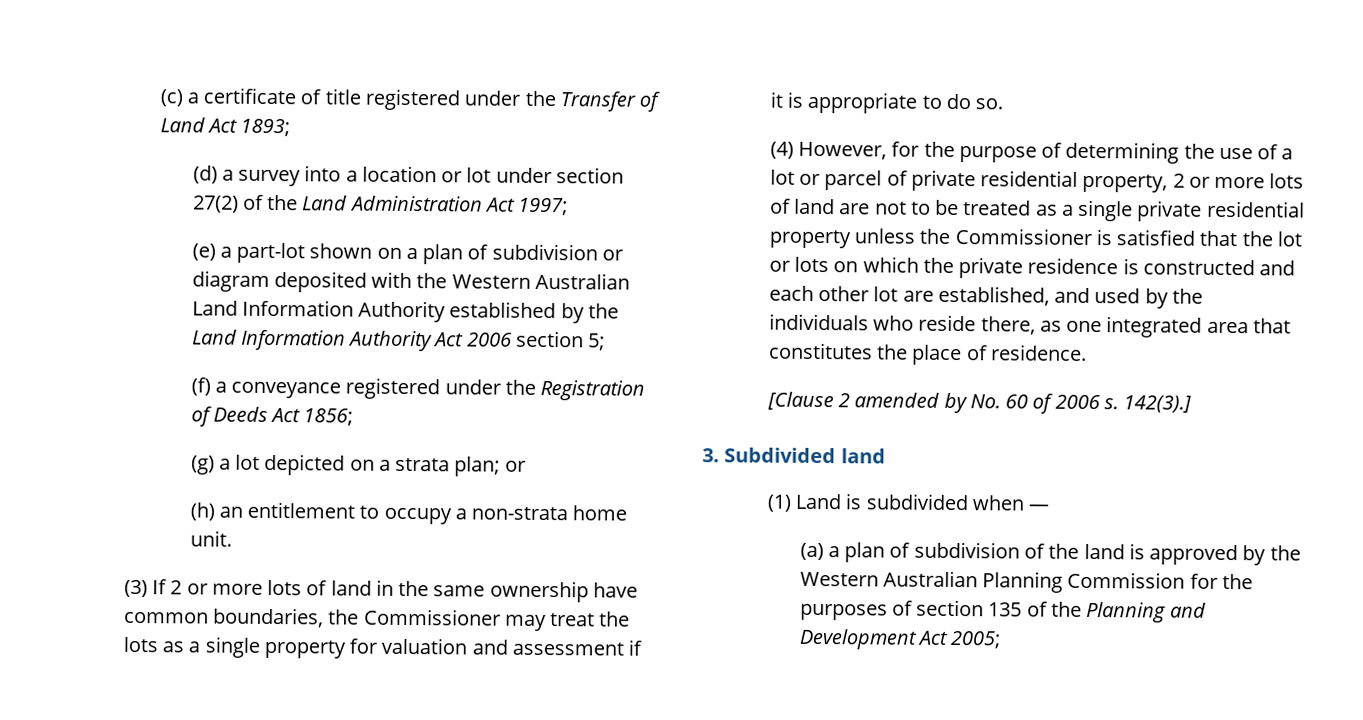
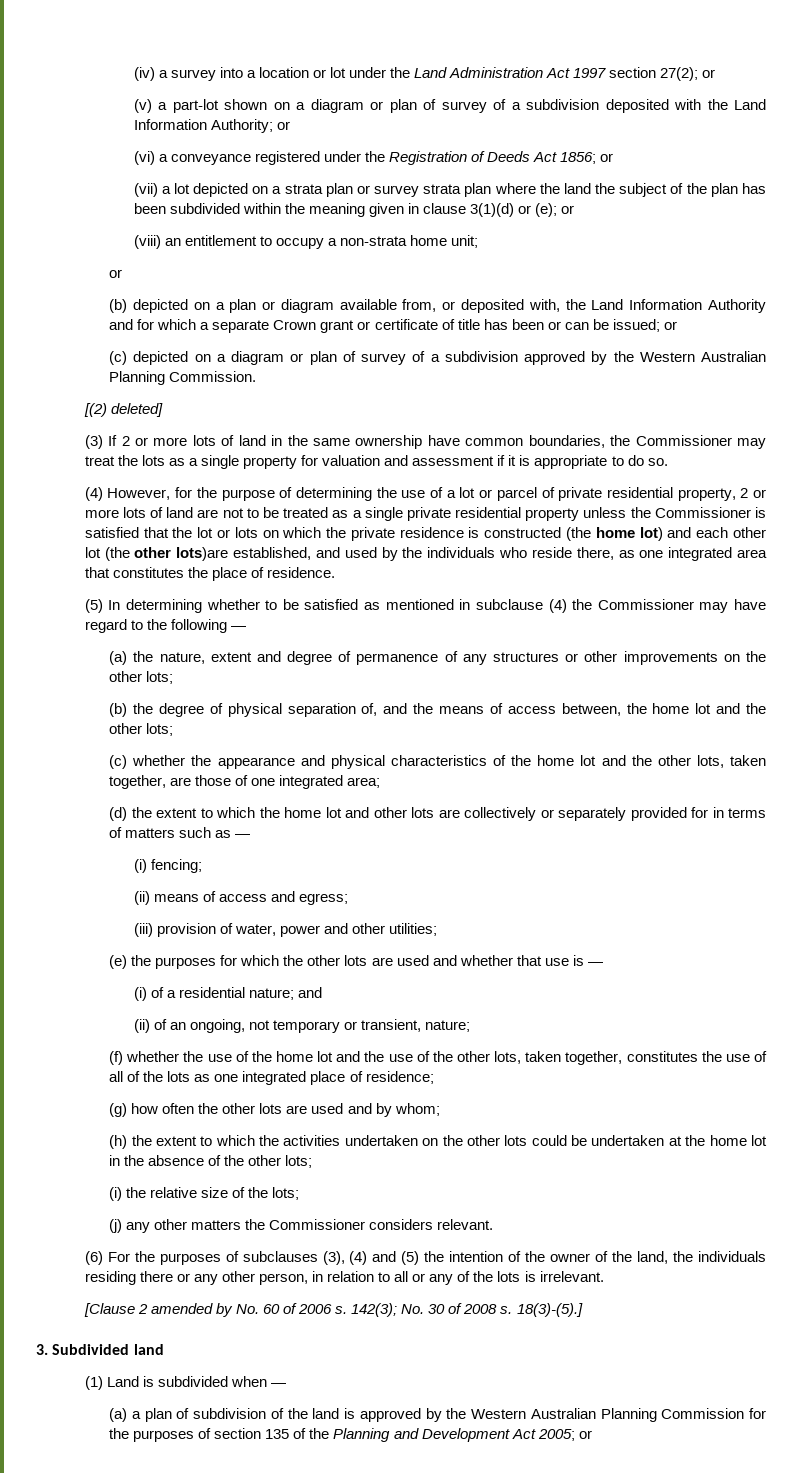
- (c) a certificate of title registered under the Transfer of Land Act 1893;
- (d) a survey into a location or lot under section 27(2) of the Land Administration Act 1997;
- (e) a part-lot shown on a plan of subdivision or diagram deposited with the Western Australian Land Information Authority established by the Land Information Authority Act 2006 section 5;
- (f) a conveyance registered under the Registration of Deeds Act 1856;
- (g) a lot depicted on a strata plan; or
- (h) an entitlement to occupy a non-strata home unit.
+ (iv) a survey into a location or lot under the Land Administration Act 1997 section 27(2); or
+ (v) a part-lot shown on a diagram or plan of survey of a subdivision deposited with the Land Information Authority; or
+ (vi) a conveyance registered under the Registration of Deeds Act 1856; or
+ (vii) a lot depicted on a strata plan or survey strata plan where the land the subject of the plan has been subdivided within the meaning given in clause 3(1)(d) or (e); or
+ (viii) an entitlement to occupy a non-strata home unit;
+ or
+ (b) depicted on a plan or diagram available from, or deposited with, the Land Information Authority and for which a separate Crown grant or certificate of title has been or can be issued; or
+ (c) depicted on a diagram or plan of survey of a subdivision approved by the Western Australian Planning Commission.
+ [(2) deleted]
- (4) However, for the purpose of determining the use of a lot or parcel of private residential property, 2 or more lots of land are not to be treated as a single private residential property unless the Commissioner is satisfied that the lot or lots on which the private residence is constructed and each other lot are established, and used by the individuals who reside there, as one integrated area that constitutes the place of residence.
+ (4) However, for the purpose of determining the use of a lot or parcel of private residential property, 2 or more lots of land are not to be treated as a single private residential property unless the Commissioner is satisfied that the lot or lots on which the private residence is constructed (the home lot) and each other lot (the other lots)are established, and used by the individuals who reside there, as one integrated area that constitutes the place of residence.
+ (5) In determining whether to be satisfied as mentioned in subclause (4) the Commissioner may have regard to the following —
+ (a) the nature, extent and degree of permanence of any structures or other improvements on the other lots;
+ (b) the degree of physical separation of, and the means of access between, the home lot and the other lots;
+ (c) whether the appearance and physical characteristics of the home lot and the other lots, taken together, are those of one integrated area;
+ (d) the extent to which the home lot and other lots are collectively or separately provided for in terms of matters such as —
+ (i) fencing;
+ (ii) means of access and egress;
+ (iii) provision of water, power and other utilities;
+ (e) the purposes for which the other lots are used and whether that use is —
+ (i) of a residential nature; and
+ (ii) of an ongoing, not temporary or transient, nature;
+ (f) whether the use of the home lot and the use of the other lots, taken together, constitutes the use of all of the lots as one integrated place of residence;
+ (g) how often the other lots are used and by whom;
+ (h) the extent to which the activities undertaken on the other lots could be undertaken at the home lot in the absence of the other lots;
+ (i) the relative size of the lots;
+ (j) any other matters the Commissioner considers relevant.
+ (6) For the purposes of subclauses (3), (4) and (5) the intention of the owner of the land, the individuals residing there or any other person, in relation to all or any of the lots is irrelevant.
- 142(3).]
+ 142(3); No. 30 of 2008 s. 18(3)-(5).]
- (a) a plan of subdivision of the land is approved by the Western Australian Planning Commission for the purposes of section 135 of the Planning and Development Act 2005;
+ (a) a plan of subdivision of the land is approved by the Western Australian Planning Commission for the purposes of section 135 of the Planning and Development Act 2005; or

